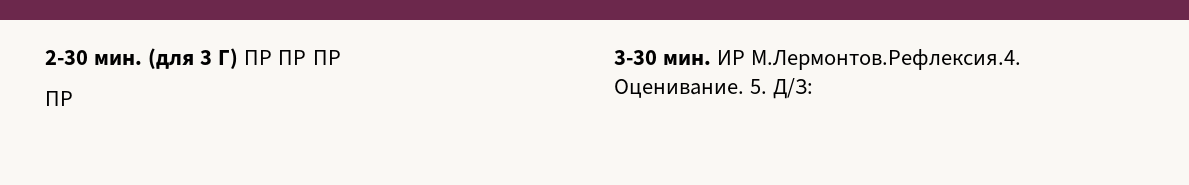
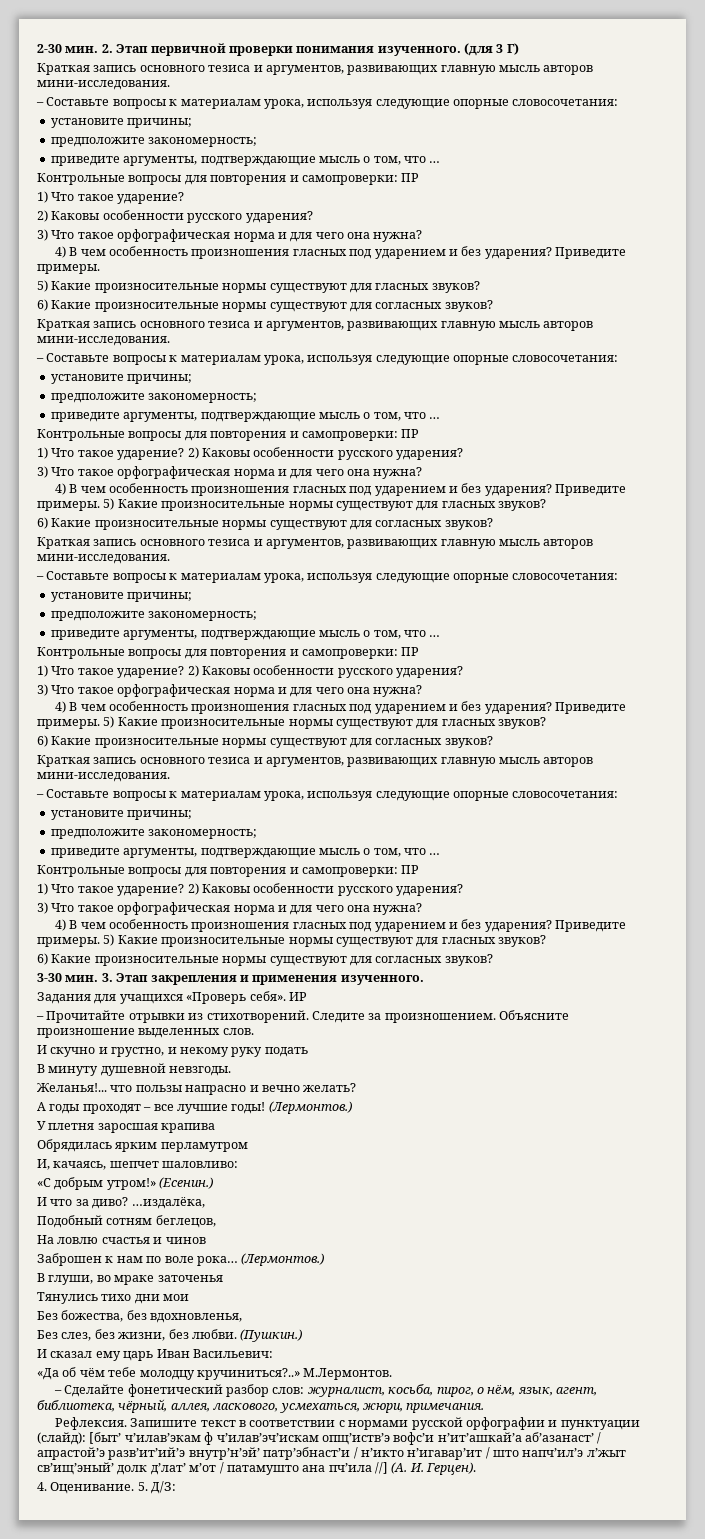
- (для 3 Г) ПР ПР ПР
- ПР
- 3-30 мин. ИР М.Лермонтов.Рефлексия.4. Оценивание.
+ 2. Этап первичной проверки понимания изученного. (для 3 Г)
+ Краткая запись основного тезиса и аргументов, развивающих главную мысль авторов мини-исследования.
+ – Составьте вопросы к материалам урока, используя следующие опорные словосочетания:
+ установите причины;
+ предположите закономерность;
+ приведите аргументы, подтверждающие мысль о том, что …
+ Контрольные вопросы для повторения и самопроверки: ПР
+ 1) Что такое ударение?
+ 2) Каковы особенности русского ударения?
+ 3) Что такое орфографическая норма и для чего она нужна?
+ 4) В чем особенность произношения гласных под ударением и без ударения? Приведите примеры.
+ 5) Какие произносительные нормы существуют для гласных звуков?
+ 6) Какие произносительные нормы существуют для согласных звуков?
+ Краткая запись основного тезиса и аргументов, развивающих главную мысль авторов мини-исследования.
+ – Составьте вопросы к материалам урока, используя следующие опорные словосочетания:
+ установите причины;
+ предположите закономерность;
+ приведите аргументы, подтверждающие мысль о том, что …
+ Контрольные вопросы для повторения и самопроверки: ПР
+ 1) Что такое ударение? 2) Каковы особенности русского ударения?
+ 3) Что такое орфографическая норма и для чего она нужна?
+ 4) В чем особенность произношения гласных под ударением и без ударения? Приведите примеры. 5) Какие произносительные нормы существуют для гласных звуков?
+ 6) Какие произносительные нормы существуют для согласных звуков?
+ Краткая запись основного тезиса и аргументов, развивающих главную мысль авторов мини-исследования.
+ – Составьте вопросы к материалам урока, используя следующие опорные словосочетания:
+ установите причины;
+ предположите закономерность;
+ приведите аргументы, подтверждающие мысль о том, что …
+ Контрольные вопросы для повторения и самопроверки: ПР
+ 1) Что такое ударение? 2) Каковы особенности русского ударения?
+ 3) Что такое орфографическая норма и для чего она нужна?
+ 4) В чем особенность произношения гласных под ударением и без ударения? Приведите примеры. 5) Какие произносительные нормы существуют для гласных звуков?
+ 6) Какие произносительные нормы существуют для согласных звуков?
+ Краткая запись основного тезиса и аргументов, развивающих главную мысль авторов мини-исследования.
+ – Составьте вопросы к материалам урока, используя следующие опорные словосочетания:
+ установите причины;
+ предположите закономерность;
+ приведите аргументы, подтверждающие мысль о том, что …
+ Контрольные вопросы для повторения и самопроверки: ПР
+ 1) Что такое ударение? 2) Каковы особенности русского ударения?
+ 3) Что такое орфографическая норма и для чего она нужна?
+ 4) В чем особенность произношения гласных под ударением и без ударения? Приведите примеры. 5) Какие произносительные нормы существуют для гласных звуков?
+ 6) Какие произносительные нормы существуют для согласных звуков?
+ 3-30 мин. 3. Этап закрепления и применения изученного.
+ Задания для учащихся «Проверь себя». ИР
+ – Прочитайте отрывки из стихотворений. Следите за произношением. Объясните произношение выделенных слов.
+ И скучно и грустно, и некому руку подать
+ В минуту душевной невзгоды.
+ Желанья!... что пользы напрасно и вечно желать?
+ А годы проходят – все лучшие годы! (Лермонтов.)
+ У плетня заросшая крапива
+ Обрядилась ярким перламутром
+ И, качаясь, шепчет шаловливо:
+ «С добрым утром!» (Есенин.)
+ И что за диво? …издалёка,
+ Подобный сотням беглецов,
+ На ловлю счастья и чинов
+ Заброшен к нам по воле рока… (Лермонтов.)
+ В глуши, во мраке заточенья
+ Тянулись тихо дни мои
+ Без божества, без вдохновленья,
+ Без слез, без жизни, без любви. (Пушкин.)
+ И сказал ему царь Иван Васильевич:
+ «Да об чём тебе молодцу кручиниться?..» М.Лермонтов.
+ – Сделайте фонетический разбор слов: журналист, косьба, пирог, о нём, язык, агент, библиотека, чёрный, аллея, ласкового, усмехаться, жюри, примечания.
+ Рефлексия. Запишите текст в соответствии с нормами русской орфографии и пунктуации (слайд): [быт’ ч’илав’экам ф ч’илав’эч’искам опщ’иств’э вофс’и н’ит’ашкай’а аб’азанаст’ / апрастой’э разв’ит’ий’э внутр’н’эй’ патр’эбнаст’и / н’икто н’игавар’ит / што напч’ил’э л’жыт св’ищ’эный’ долк д’лат’ м’от / патамушто ана пч’ила //] (А. И. Герцен).
+ 4. Оценивание.

